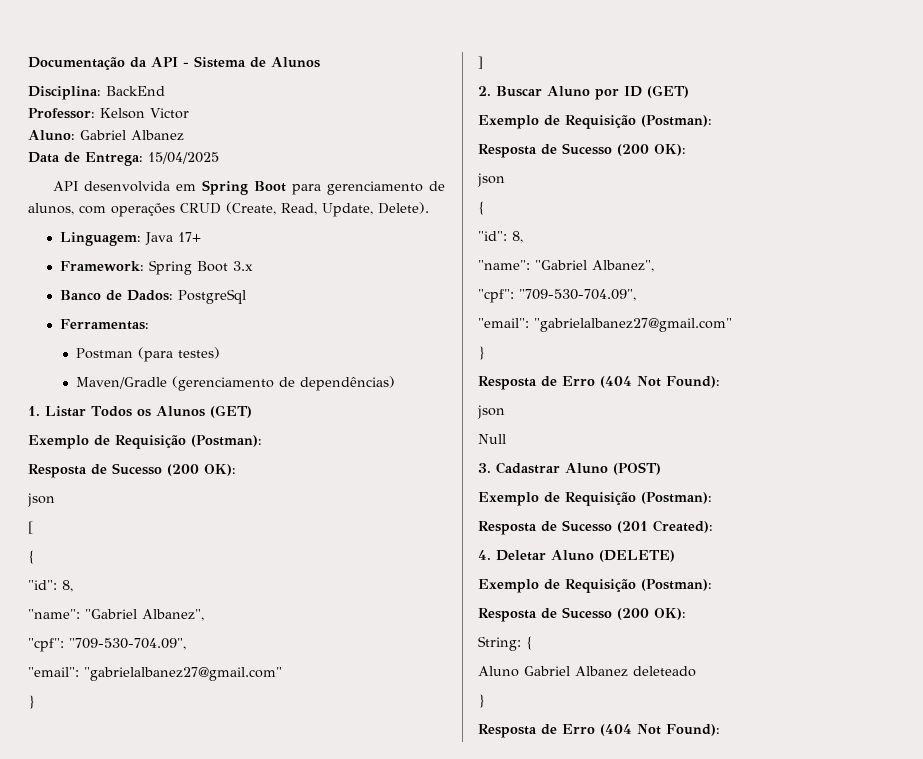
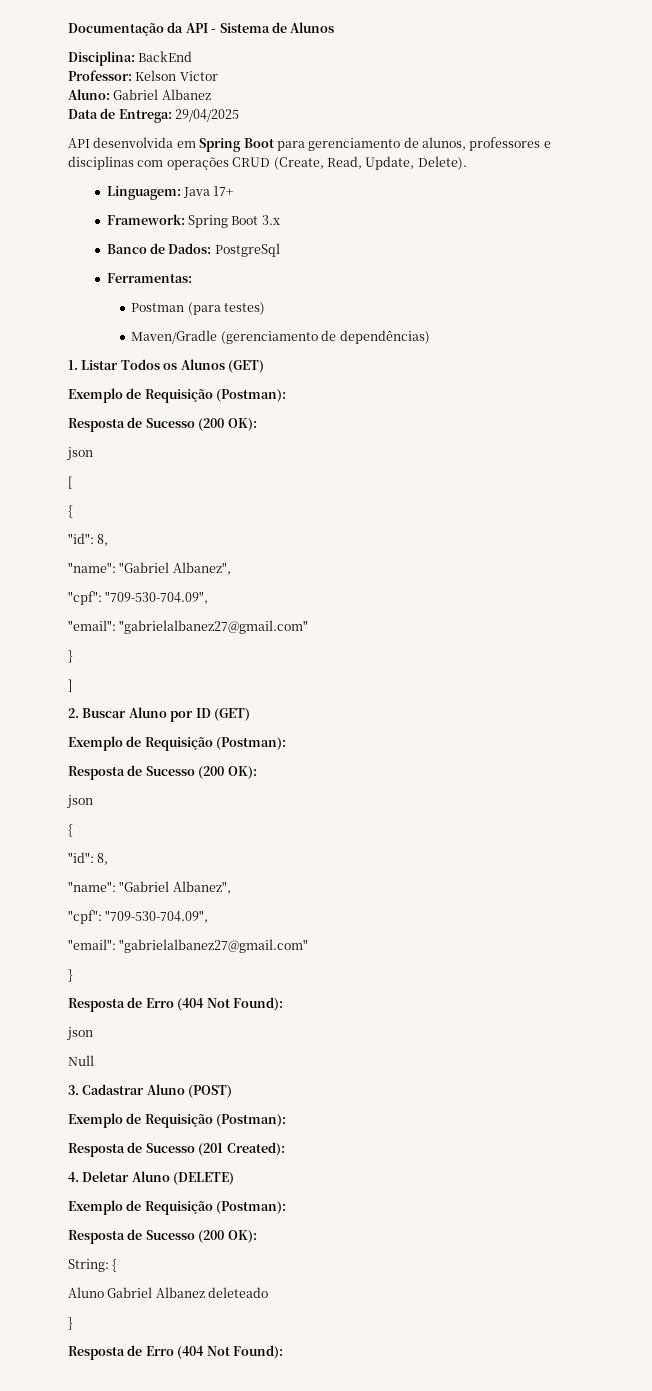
- Data de Entrega: 15/04/2025
+ Data de Entrega: 29/04/2025
- API desenvolvida em Spring Boot para gerenciamento de alunos, com operações CRUD (Create, Read, Update, Delete).
+ API desenvolvida em Spring Boot para gerenciamento de alunos, professores e disciplinas com operações CRUD (Create, Read, Update, Delete).

